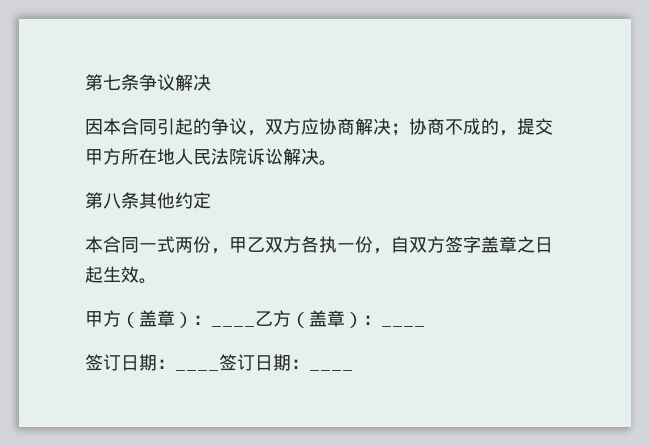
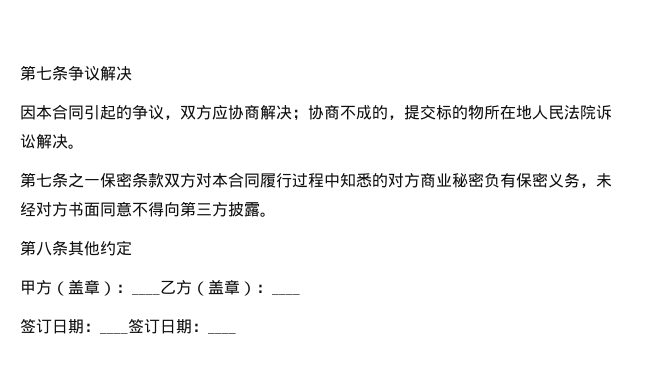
- 因本合同引起的争议，双方应协商解决；协商不成的，提交甲方所在地人民法院诉讼解决。
+ 因本合同引起的争议，双方应协商解决；协商不成的，提交标的物所在地人民法院诉讼解决。
+ 第七条之一保密条款双方对本合同履行过程中知悉的对方商业秘密负有保密义务，未经对方书面同意不得向第三方披露。
  第八条其他约定
- 本合同一式两份，甲乙双方各执一份，自双方签字盖章之日起生效。

